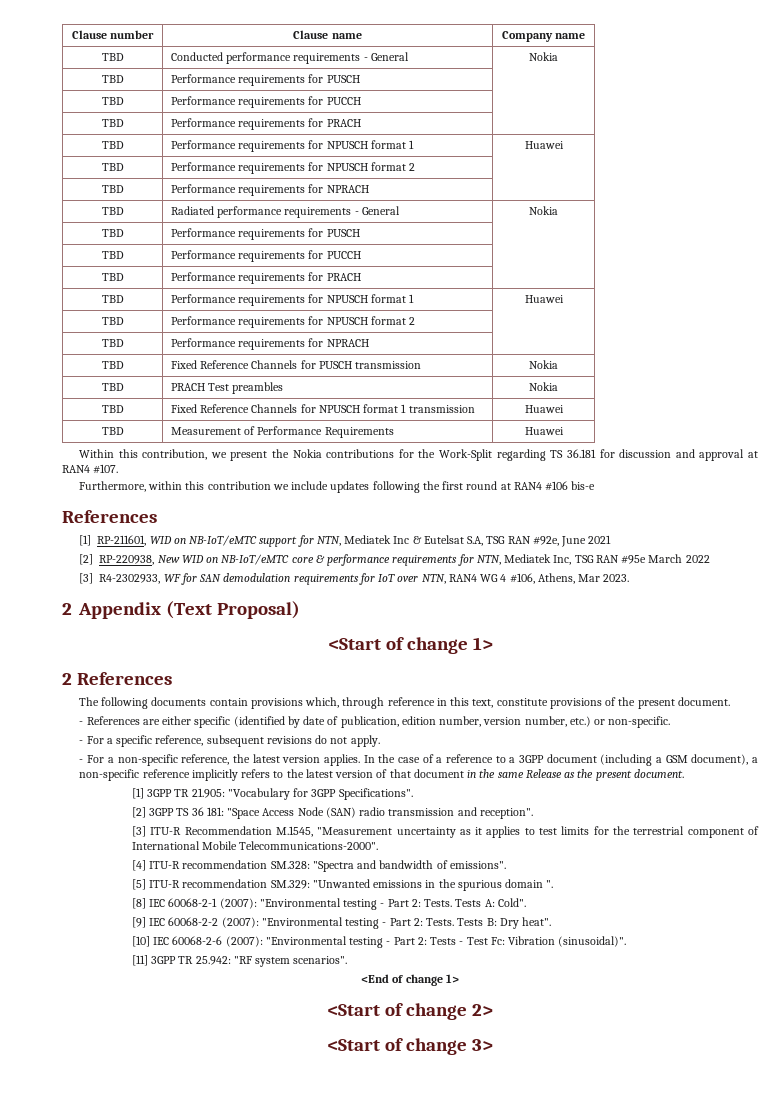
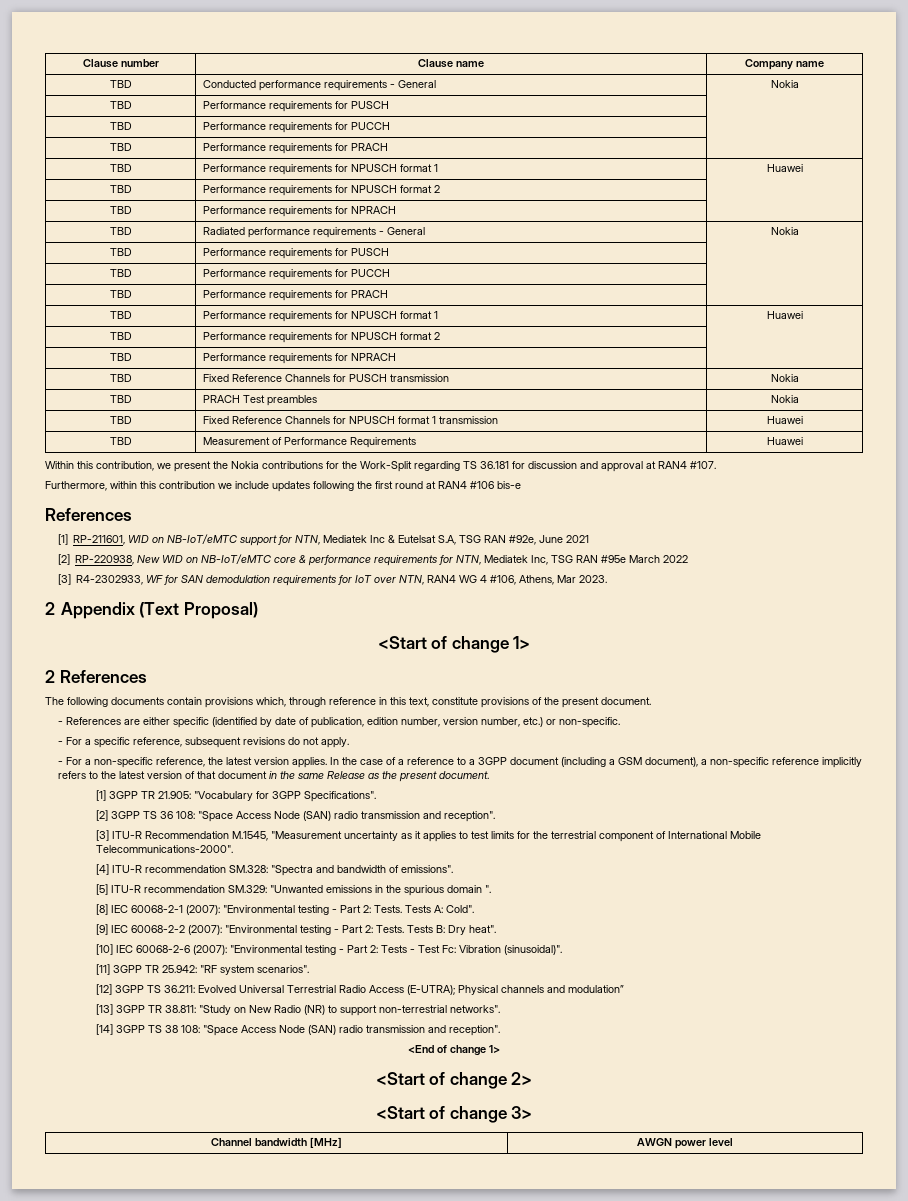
- [2] 3GPP TS 36 181: "Space Access Node (SAN) radio transmission and reception".
+ [2] 3GPP TS 36 108: "Space Access Node (SAN) radio transmission and reception".
+ [12] 3GPP TS 36.211: Evolved Universal Terrestrial Radio Access (E-UTRA); Physical channels and modulation”
+ [13] 3GPP TR 38.811: "Study on New Radio (NR) to support non-terrestrial networks".
+ [14] 3GPP TS 38 108: "Space Access Node (SAN) radio transmission and reception".
+ Channel bandwidth [MHz] | AWGN power level

